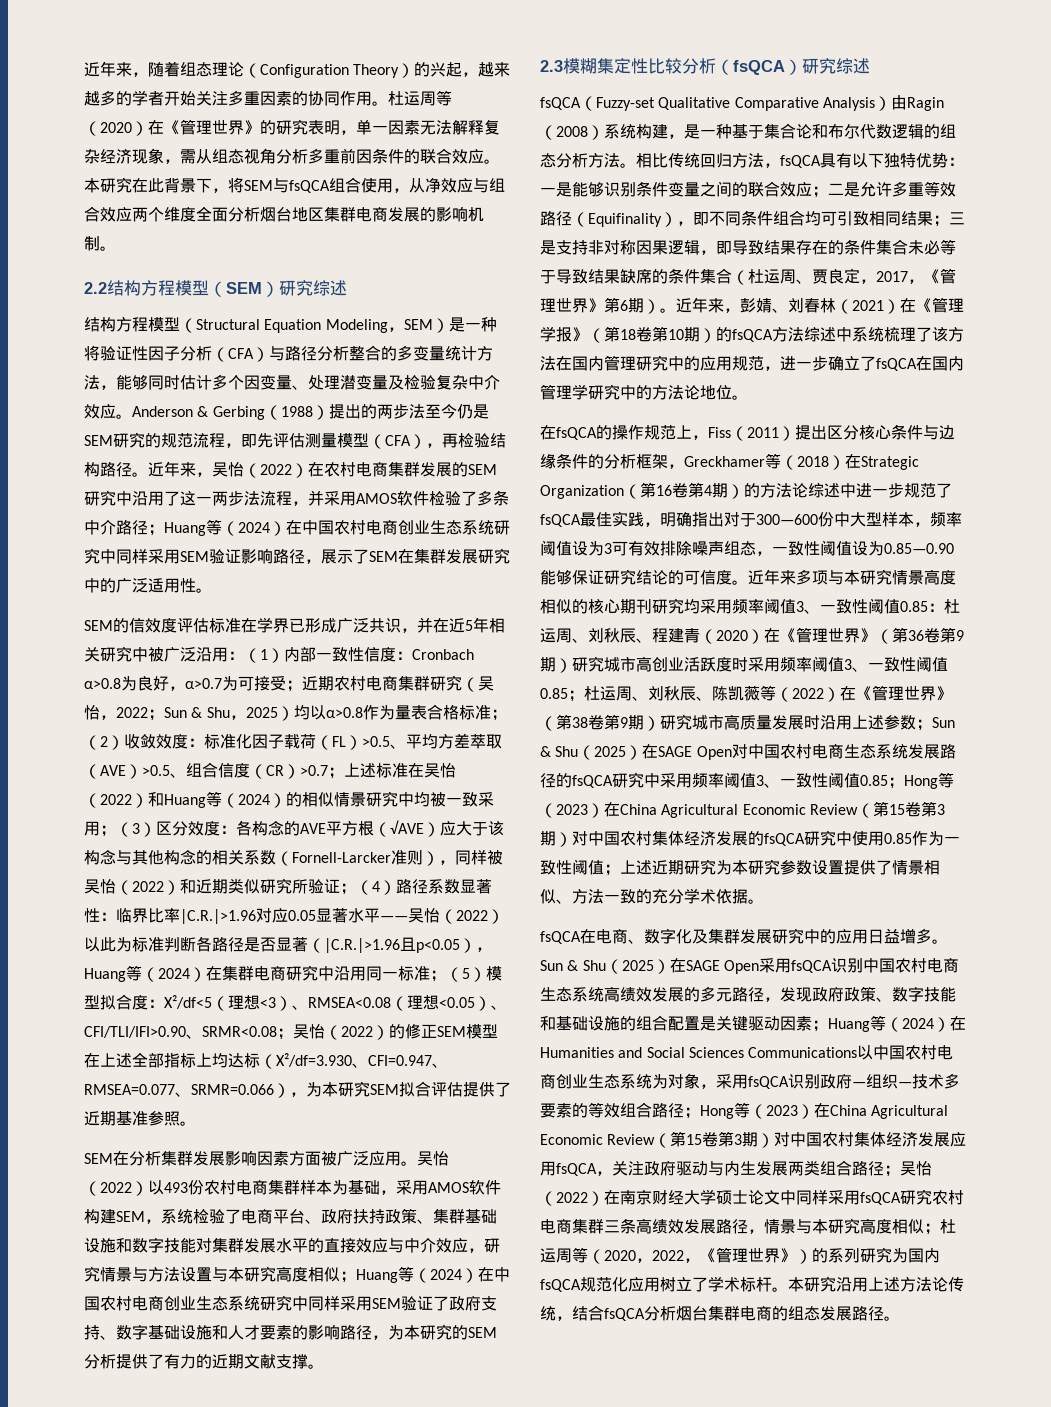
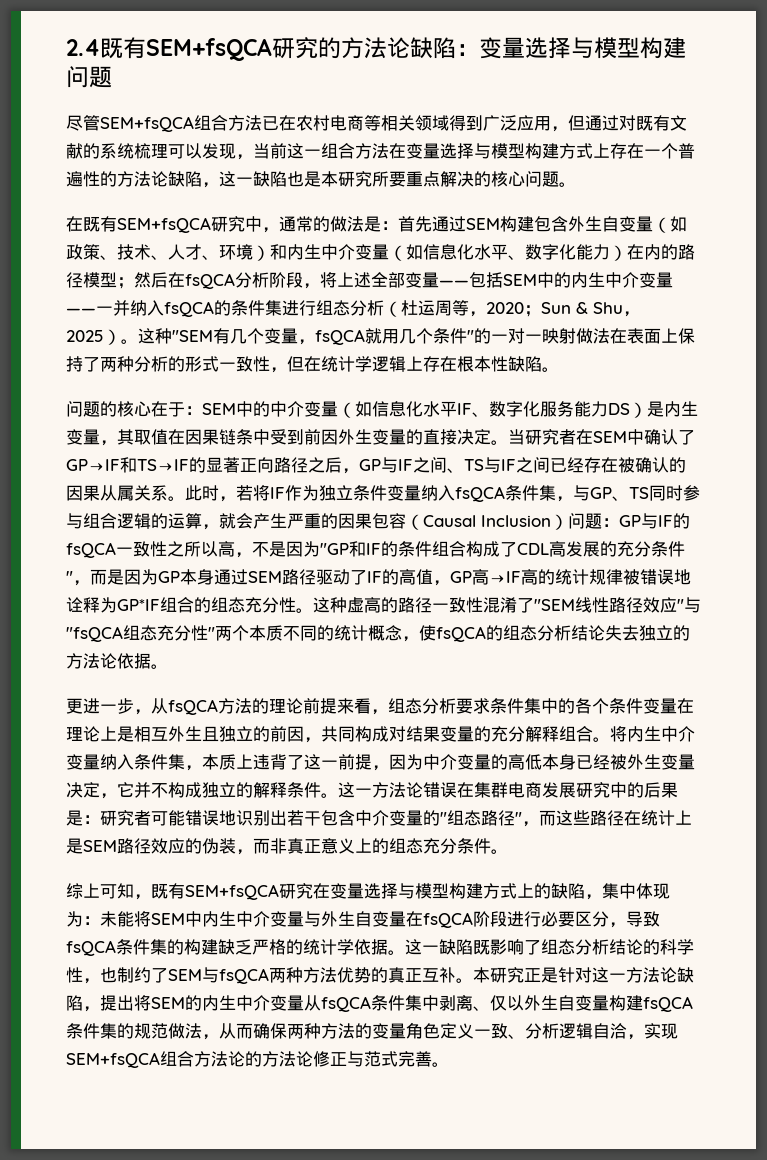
- 近年来，随着组态理论（Configuration Theory）的兴起，越来越多的学者开始关注多重因素的协同作用。杜运周等（2020）在《管理世界》的研究表明，单一因素无法解释复杂经济现象，需从组态视角分析多重前因条件的联合效应。本研究在此背景下，将SEM与fsQCA组合使用，从净效应与组合效应两个维度全面分析烟台地区集群电商发展的影响机制。
- 2.2结构方程模型（SEM）研究综述
- 结构方程模型（Structural Equation Modeling，SEM）是一种将验证性因子分析（CFA）与路径分析整合的多变量统计方法，能够同时估计多个因变量、处理潜变量及检验复杂中介效应。Anderson & Gerbing（1988）提出的两步法至今仍是SEM研究的规范流程，即先评估测量模型（CFA），再检验结构路径。近年来，吴怡（2022）在农村电商集群发展的SEM研究中沿用了这一两步法流程，并采用AMOS软件检验了多条中介路径；Huang等（2024）在中国农村电商创业生态系统研究中同样采用SEM验证影响路径，展示了SEM在集群发展研究中的广泛适用性。
- SEM的信效度评估标准在学界已形成广泛共识，并在近5年相关研究中被广泛沿用：（1）内部一致性信度：Cronbach α>0.8为良好，α>0.7为可接受；近期农村电商集群研究（吴怡，2022；Sun & Shu，2025）均以α>0.8作为量表合格标准；（2）收敛效度：标准化因子载荷（FL）>0.5、平均方差萃取（AVE）>0.5、组合信度（CR）>0.7；上述标准在吴怡（2022）和Huang等（2024）的相似情景研究中均被一致采用；（3）区分效度：各构念的AVE平方根（√AVE）应大于该构念与其他构念的相关系数（Fornell-Larcker准则），同样被吴怡（2022）和近期类似研究所验证；（4）路径系数显著性：临界比率|C.R.|>1.96对应0.05显著水平——吴怡（2022）以此为标准判断各路径是否显著（|C.R.|>1.96且p<0.05），Huang等（2024）在集群电商研究中沿用同一标准；（5）模型拟合度：X²/df<5（理想<3）、RMSEA<0.08（理想<0.05）、CFI/TLI/IFI>0.90、SRMR<0.08；吴怡（2022）的修正SEM模型在上述全部指标上均达标（X²/df=3.930、CFI=0.947、RMSEA=0.077、SRMR=0.066），为本研究SEM拟合评估提供了近期基准参照。
- SEM在分析集群发展影响因素方面被广泛应用。吴怡（2022）以493份农村电商集群样本为基础，采用AMOS软件构建SEM，系统检验了电商平台、政府扶持政策、集群基础设施和数字技能对集群发展水平的直接效应与中介效应，研究情景与方法设置与本研究高度相似；Huang等（2024）在中国农村电商创业生态系统研究中同样采用SEM验证了政府支持、数字基础设施和人才要素的影响路径，为本研究的SEM分析提供了有力的近期文献支撑。
- 2.3模糊集定性比较分析（fsQCA）研究综述
- fsQCA（Fuzzy-set Qualitative Comparative Analysis）由Ragin（2008）系统构建，是一种基于集合论和布尔代数逻辑的组态分析方法。相比传统回归方法，fsQCA具有以下独特优势：一是能够识别条件变量之间的联合效应；二是允许多重等效路径（Equifinality），即不同条件组合均可引致相同结果；三是支持非对称因果逻辑，即导致结果存在的条件集合未必等于导致结果缺席的条件集合（杜运周、贾良定，2017，《管理世界》第6期）。近年来，彭婧、刘春林（2021）在《管理学报》（第18卷第10期）的fsQCA方法综述中系统梳理了该方法在国内管理研究中的应用规范，进一步确立了fsQCA在国内管理学研究中的方法论地位。
- 在fsQCA的操作规范上，Fiss（2011）提出区分核心条件与边缘条件的分析框架，Greckhamer等（2018）在Strategic Organization（第16卷第4期）的方法论综述中进一步规范了fsQCA最佳实践，明确指出对于300—600份中大型样本，频率阈值设为3可有效排除噪声组态，一致性阈值设为0.85—0.90能够保证研究结论的可信度。近年来多项与本研究情景高度相似的核心期刊研究均采用频率阈值3、一致性阈值0.85：杜运周、刘秋辰、程建青（2020）在《管理世界》（第36卷第9期）研究城市高创业活跃度时采用频率阈值3、一致性阈值0.85；杜运周、刘秋辰、陈凯薇等（2022）在《管理世界》（第38卷第9期）研究城市高质量发展时沿用上述参数；Sun & Shu（2025）在SAGE Open对中国农村电商生态系统发展路径的fsQCA研究中采用频率阈值3、一致性阈值0.85；Hong等（2023）在China Agricultural Economic Review（第15卷第3期）对中国农村集体经济发展的fsQCA研究中使用0.85作为一致性阈值；上述近期研究为本研究参数设置提供了情景相似、方法一致的充分学术依据。
- fsQCA在电商、数字化及集群发展研究中的应用日益增多。Sun & Shu（2025）在SAGE Open采用fsQCA识别中国农村电商生态系统高绩效发展的多元路径，发现政府政策、数字技能和基础设施的组合配置是关键驱动因素；Huang等（2024）在Humanities and Social Sciences Communications以中国农村电商创业生态系统为对象，采用fsQCA识别政府—组织—技术多要素的等效组合路径；Hong等（2023）在China Agricultural Economic Review（第15卷第3期）对中国农村集体经济发展应用fsQCA，关注政府驱动与内生发展两类组合路径；吴怡（2022）在南京财经大学硕士论文中同样采用fsQCA研究农村电商集群三条高绩效发展路径，情景与本研究高度相似；杜运周等（2020，2022，《管理世界》）的系列研究为国内fsQCA规范化应用树立了学术标杆。本研究沿用上述方法论传统，结合fsQCA分析烟台集群电商的组态发展路径。
+ 2.4既有SEM+fsQCA研究的方法论缺陷：变量选择与模型构建问题
+ 尽管SEM+fsQCA组合方法已在农村电商等相关领域得到广泛应用，但通过对既有文献的系统梳理可以发现，当前这一组合方法在变量选择与模型构建方式上存在一个普遍性的方法论缺陷，这一缺陷也是本研究所要重点解决的核心问题。
+ 在既有SEM+fsQCA研究中，通常的做法是：首先通过SEM构建包含外生自变量（如政策、技术、人才、环境）和内生中介变量（如信息化水平、数字化能力）在内的路径模型；然后在fsQCA分析阶段，将上述全部变量——包括SEM中的内生中介变量——一并纳入fsQCA的条件集进行组态分析（杜运周等，2020；Sun & Shu，2025）。这种"SEM有几个变量，fsQCA就用几个条件"的一对一映射做法在表面上保持了两种分析的形式一致性，但在统计学逻辑上存在根本性缺陷。
+ 问题的核心在于：SEM中的中介变量（如信息化水平IF、数字化服务能力DS）是内生变量，其取值在因果链条中受到前因外生变量的直接决定。当研究者在SEM中确认了GP→IF和TS→IF的显著正向路径之后，GP与IF之间、TS与IF之间已经存在被确认的因果从属关系。此时，若将IF作为独立条件变量纳入fsQCA条件集，与GP、TS同时参与组合逻辑的运算，就会产生严重的因果包容（Causal Inclusion）问题：GP与IF的fsQCA一致性之所以高，不是因为"GP和IF的条件组合构成了CDL高发展的充分条件"，而是因为GP本身通过SEM路径驱动了IF的高值，GP高→IF高的统计规律被错误地诠释为GP*IF组合的组态充分性。这种虚高的路径一致性混淆了"SEM线性路径效应"与"fsQCA组态充分性"两个本质不同的统计概念，使fsQCA的组态分析结论失去独立的方法论依据。
+ 更进一步，从fsQCA方法的理论前提来看，组态分析要求条件集中的各个条件变量在理论上是相互外生且独立的前因，共同构成对结果变量的充分解释组合。将内生中介变量纳入条件集，本质上违背了这一前提，因为中介变量的高低本身已经被外生变量决定，它并不构成独立的解释条件。这一方法论错误在集群电商发展研究中的后果是：研究者可能错误地识别出若干包含中介变量的"组态路径"，而这些路径在统计上是SEM路径效应的伪装，而非真正意义上的组态充分条件。
+ 综上可知，既有SEM+fsQCA研究在变量选择与模型构建方式上的缺陷，集中体现为：未能将SEM中内生中介变量与外生自变量在fsQCA阶段进行必要区分，导致fsQCA条件集的构建缺乏严格的统计学依据。这一缺陷既影响了组态分析结论的科学性，也制约了SEM与fsQCA两种方法优势的真正互补。本研究正是针对这一方法论缺陷，提出将SEM的内生中介变量从fsQCA条件集中剥离、仅以外生自变量构建fsQCA条件集的规范做法，从而确保两种方法的变量角色定义一致、分析逻辑自洽，实现SEM+fsQCA组合方法论的方法论修正与范式完善。

